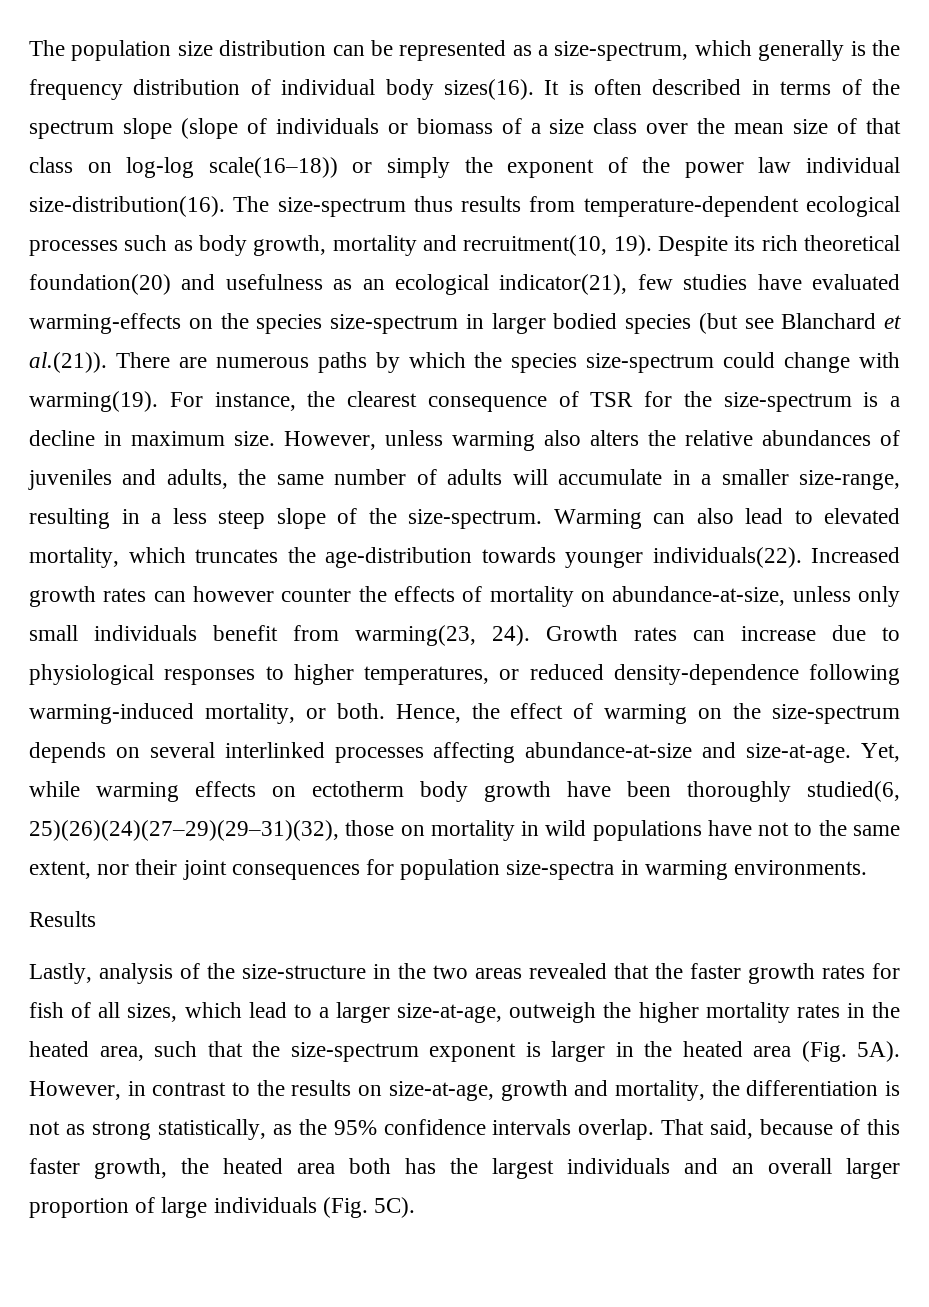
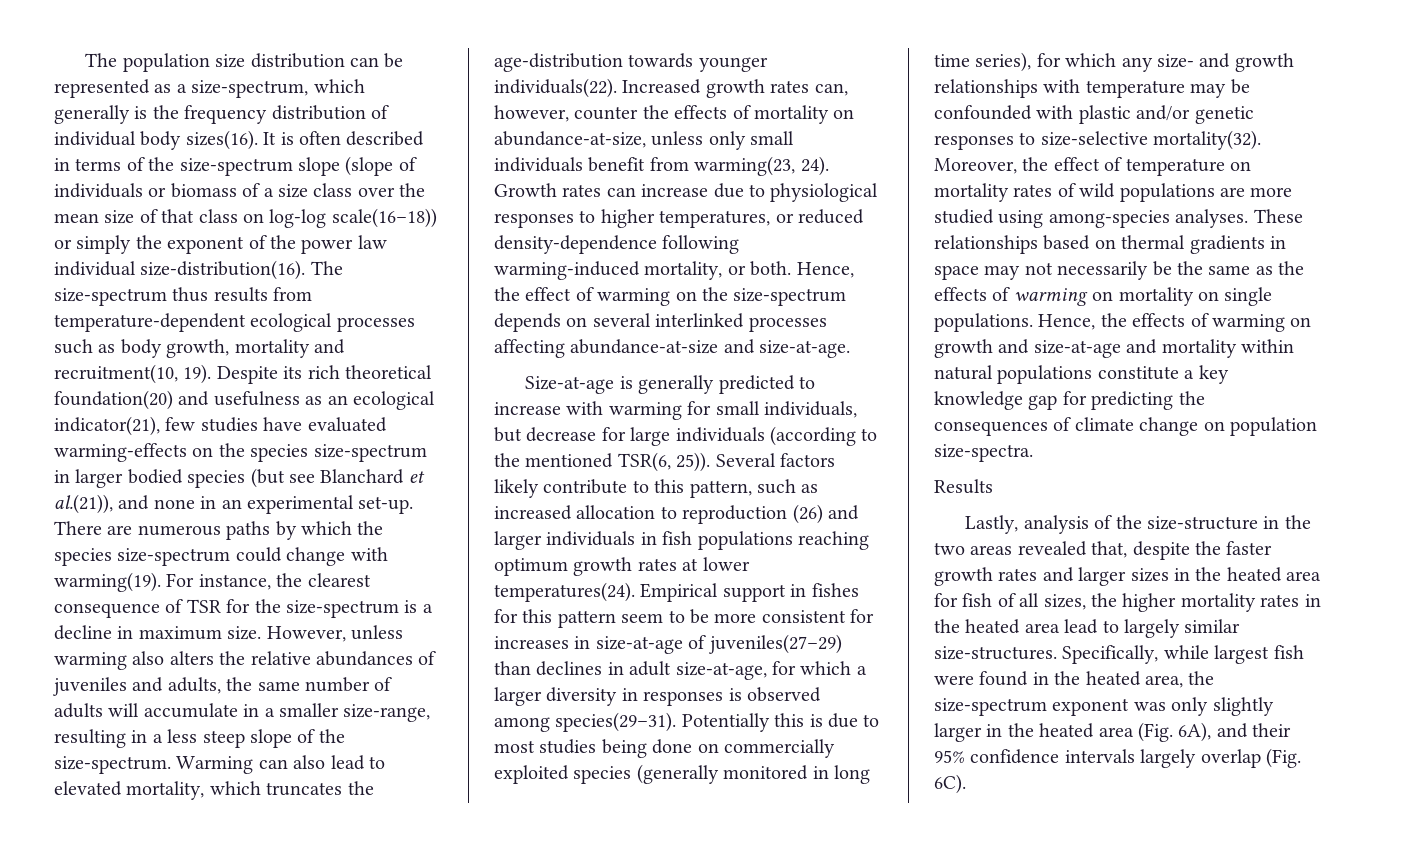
- It is often described in terms of the spectrum slope (slope of individuals or biomass of a size class over the mean size of that class on log-log scale(16–18)) or simply the exponent of the power law individual size-distribution(16).
+ It is often described in terms of the size-spectrum slope (slope of individuals or biomass of a size class over the mean size of that class on log-log scale(16–18)) or simply the exponent of the power law individual size-distribution(16).
- Despite its rich theoretical foundation(20) and usefulness as an ecological indicator(21), few studies have evaluated warming-effects on the species size-spectrum in larger bodied species (but see Blanchard et al.(21)). There are numerous paths by which the species size-spectrum could change with warming(19).
+ Despite its rich theoretical foundation(20) and usefulness as an ecological indicator(21), few studies have evaluated warming-effects on the species size-spectrum in larger bodied species (but see Blanchard et al.(21)), and none in an experimental set-up. There are numerous paths by which the species size-spectrum could change with warming(19).
- Increased growth rates can however counter the effects of mortality on abundance-at-size, unless only small individuals benefit from warming(23, 24).
+ Increased growth rates can, however, counter the effects of mortality on abundance-at-size, unless only small individuals benefit from warming(23, 24).
- Hence, the effect of warming on the size-spectrum depends on several interlinked processes affecting abundance-at-size and size-at-age. Yet, while warming effects on ectotherm body growth have been thoroughly studied(6, 25)(26)(24)(27–29)(29–31)(32), those on mortality in wild populations have not to the same extent, nor their joint consequences for population size-spectra in warming environments.
+ Hence, the effect of warming on the size-spectrum depends on several interlinked processes affecting abundance-at-size and size-at-age.
+ Size-at-age is generally predicted to increase with warming for small individuals, but decrease for large individuals (according to the mentioned TSR(6, 25)). Several factors likely contribute to this pattern, such as increased allocation to reproduction (26) and larger individuals in fish populations reaching optimum growth rates at lower temperatures(24). Empirical support in fishes for this pattern seem to be more consistent for increases in size-at-age of juveniles(27–29) than declines in adult size-at-age, for which a larger diversity in responses is observed among species(29–31). Potentially this is due to most studies being done on commercially exploited species (generally monitored in long time series), for which any size- and growth relationships with temperature may be confounded with plastic and/or genetic responses to size-selective mortality(32). Moreover, the effect of temperature on mortality rates of wild populations are more studied using among-species analyses. These relationships based on thermal gradients in space may not necessarily be the same as the effects of warming on mortality on single populations. Hence, the effects of warming on growth and size-at-age and mortality within natural populations constitute a key knowledge gap for predicting the consequences of climate change on population size-spectra.
- Lastly, analysis of the size-structure in the two areas revealed that the faster growth rates for fish of all sizes, which lead to a larger size-at-age, outweigh the higher mortality rates in the heated area, such that the size-spectrum exponent is larger in the heated area (Fig. 5A). However, in contrast to the results on size-at-age, growth and mortality, the differentiation is not as strong statistically, as the 95% confidence intervals overlap. That said, because of this faster growth, the heated area both has the largest individuals and an overall larger proportion of large individuals (Fig. 5C).
+ Lastly, analysis of the size-structure in the two areas revealed that, despite the faster growth rates and larger sizes in the heated area for fish of all sizes, the higher mortality rates in the heated area lead to largely similar size-structures. Specifically, while largest fish were found in the heated area, the size-spectrum exponent was only slightly larger in the heated area (Fig. 6A), and their 95% confidence intervals largely overlap (Fig. 6C).

